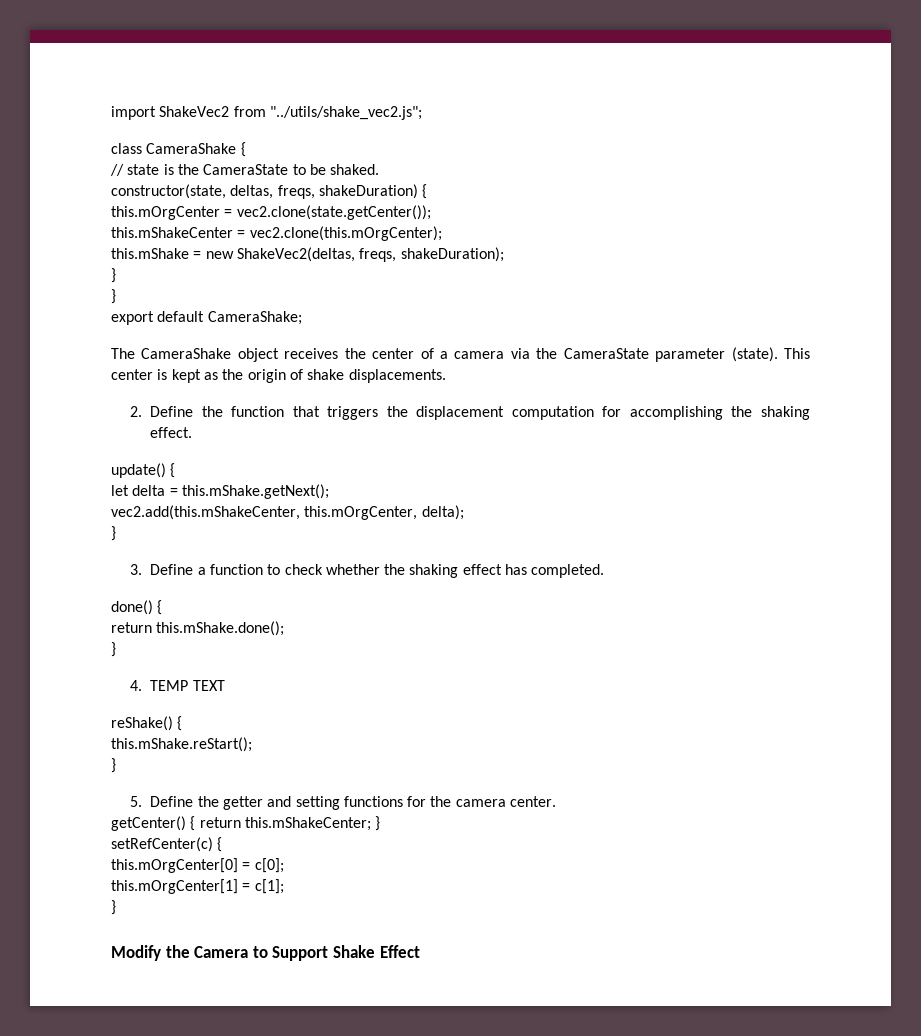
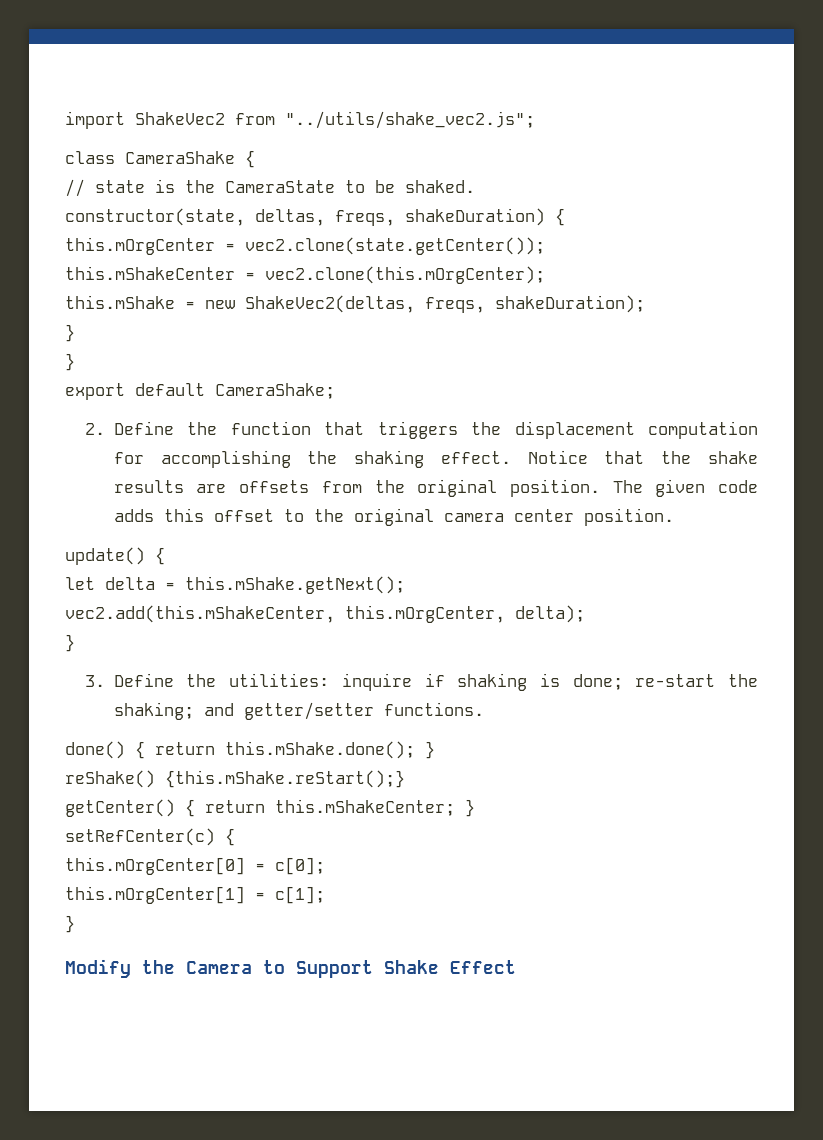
- The CameraShake object receives the center of a camera via the CameraState parameter (state). This center is kept as the origin of shake displacements.
+ Notice that the shake results are offsets from the original position. The given code adds this offset to the original camera center position.
- 3. Define a function to check whether the shaking effect has completed.
+ 3. Define the utilities: inquire if shaking is done; re-start the shaking; and getter/setter functions.
- done() {
- return this.mShake.done();
- }
- 4. TEMP TEXT
- reShake() {
- this.mShake.reStart();
- }
- 5. Define the getter and setting functions for the camera center.
+ done() { return this.mShake.done(); }
+ reShake() {this.mShake.reStart();}

